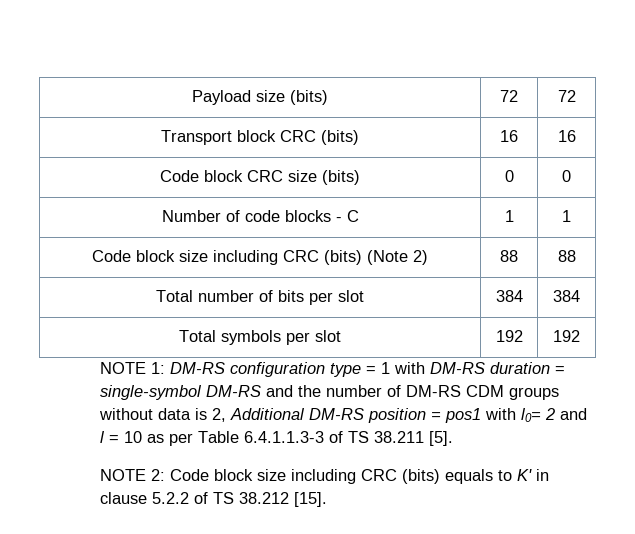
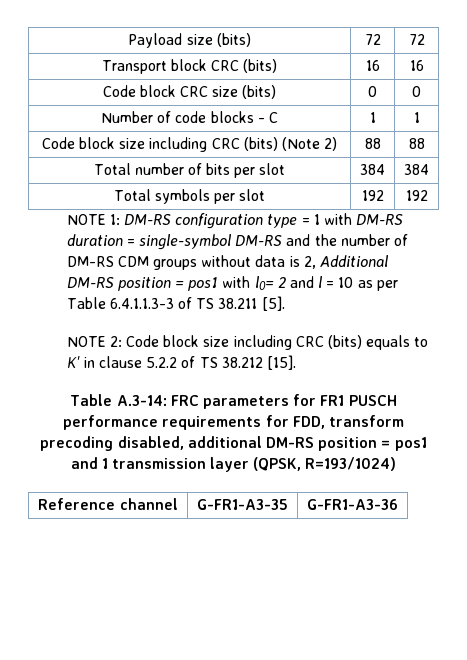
+ Table A.3-14: FRC parameters for FR1 PUSCH performance requirements for FDD, transform precoding disabled, additional DM-RS position = pos1 and 1 transmission layer (QPSK, R=193/1024)
+ Reference channel | G-FR1-A3-35 | G-FR1-A3-36

